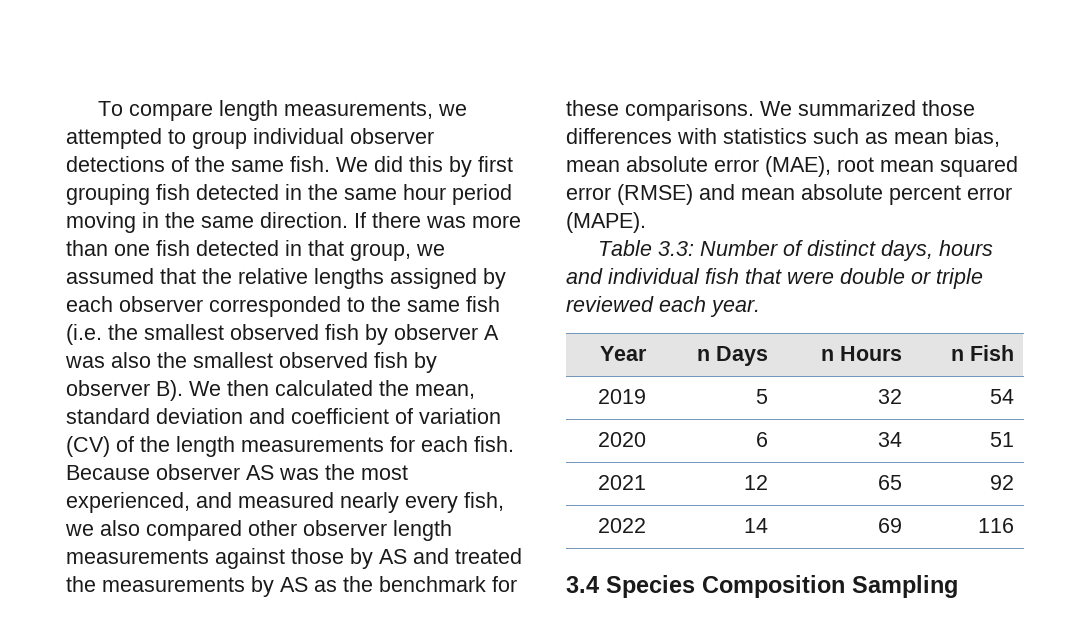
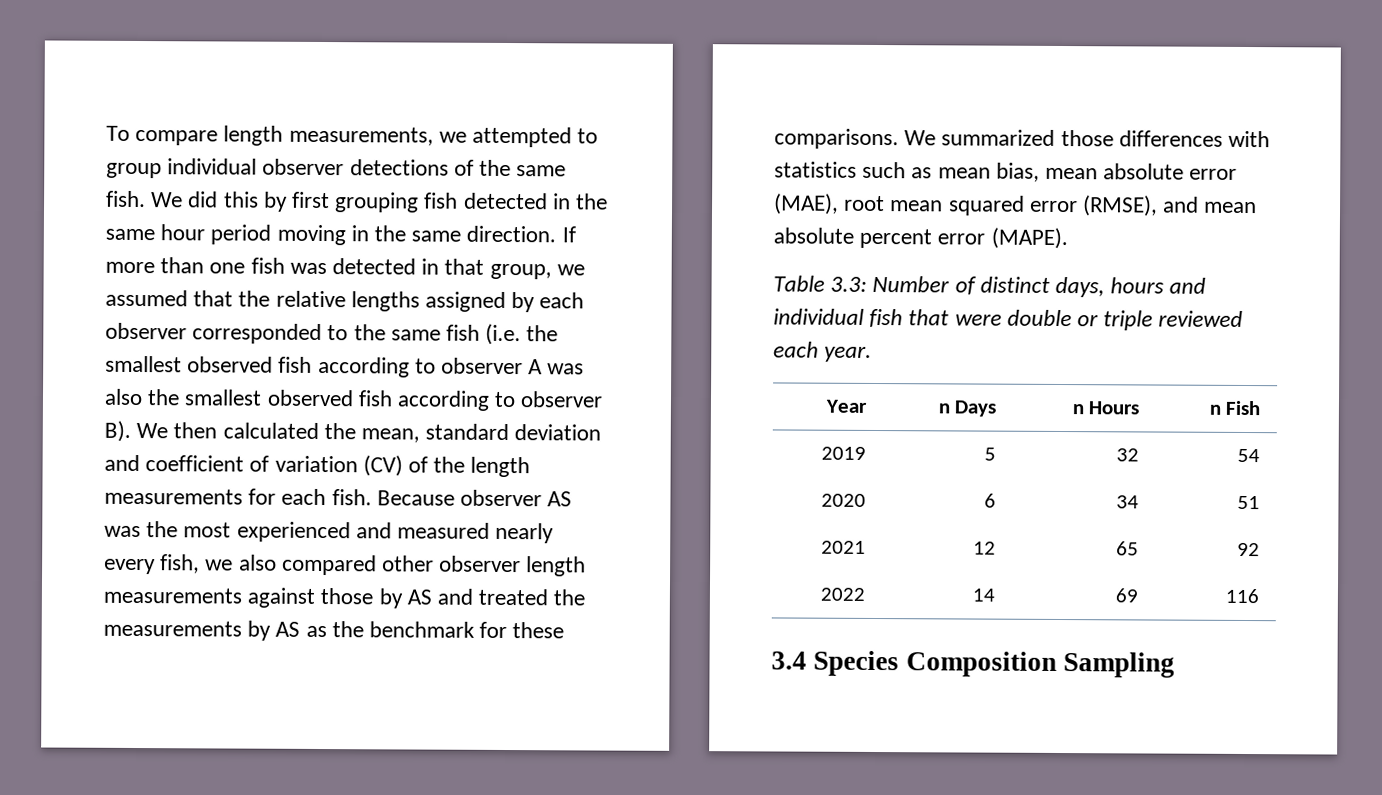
- If there was more than one fish detected in that group, we assumed that the relative lengths assigned by each observer corresponded to the same fish (i.e. the smallest observed fish by observer A was also the smallest observed fish by observer B). We then calculated the mean, standard deviation and coefficient of variation (CV) of the length measurements for each fish.
+ If more than one fish was detected in that group, we assumed that the relative lengths assigned by each observer corresponded to the same fish (i.e. the smallest observed fish according to observer A was also the smallest observed fish according to observer B). We then calculated the mean, standard deviation and coefficient of variation (CV) of the length measurements for each fish.
- Because observer AS was the most experienced, and measured nearly every fish, we also compared other observer length measurements against those by AS and treated the measurements by AS as the benchmark for these comparisons.
+ Because observer AS was the most experienced and measured nearly every fish, we also compared other observer length measurements against those by AS and treated the measurements by AS as the benchmark for these comparisons.
- We summarized those differences with statistics such as mean bias, mean absolute error (MAE), root mean squared error (RMSE) and mean absolute percent error (MAPE).
+ We summarized those differences with statistics such as mean bias, mean absolute error (MAE), root mean squared error (RMSE), and mean absolute percent error (MAPE).

